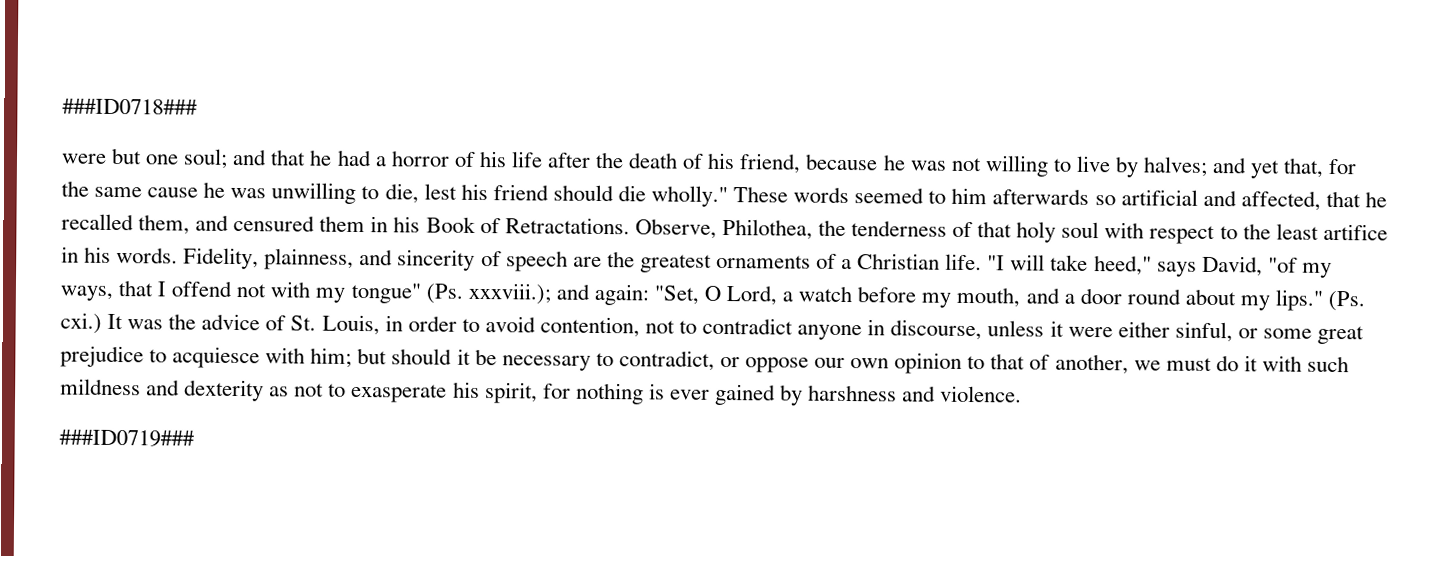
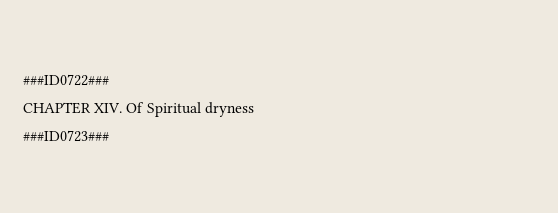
- ###ID0718###
- were but one soul; and that he had a horror of his life after the death of his friend, because he was not willing to live by halves; and yet that, for the same cause he was unwilling to die, lest his friend should die wholly." These words seemed to him afterwards so artificial and affected, that he recalled them, and censured them in his Book of Retractations. Observe, Philothea, the tenderness of that holy soul with respect to the least artifice in his words. Fidelity, plainness, and sincerity of speech are the greatest ornaments of a Christian life. "I will take heed," says David, "of my ways, that I offend not with my tongue" (Ps. xxxviii.); and again: "Set, O Lord, a watch before my mouth, and a door round about my lips." (Ps. cxi.) It was the advice of St. Louis, in order to avoid contention, not to contradict anyone in discourse, unless it were either sinful, or some great prejudice to acquiesce with him; but should it be necessary to contradict, or oppose our own opinion to that of another, we must do it with such mildness and dexterity as not to exasperate his spirit, for nothing is ever gained by harshness and violence.
- ###ID0719###
+ ###ID0722###
+ CHAPTER XIV. Of Spiritual dryness
+ ###ID0723###

